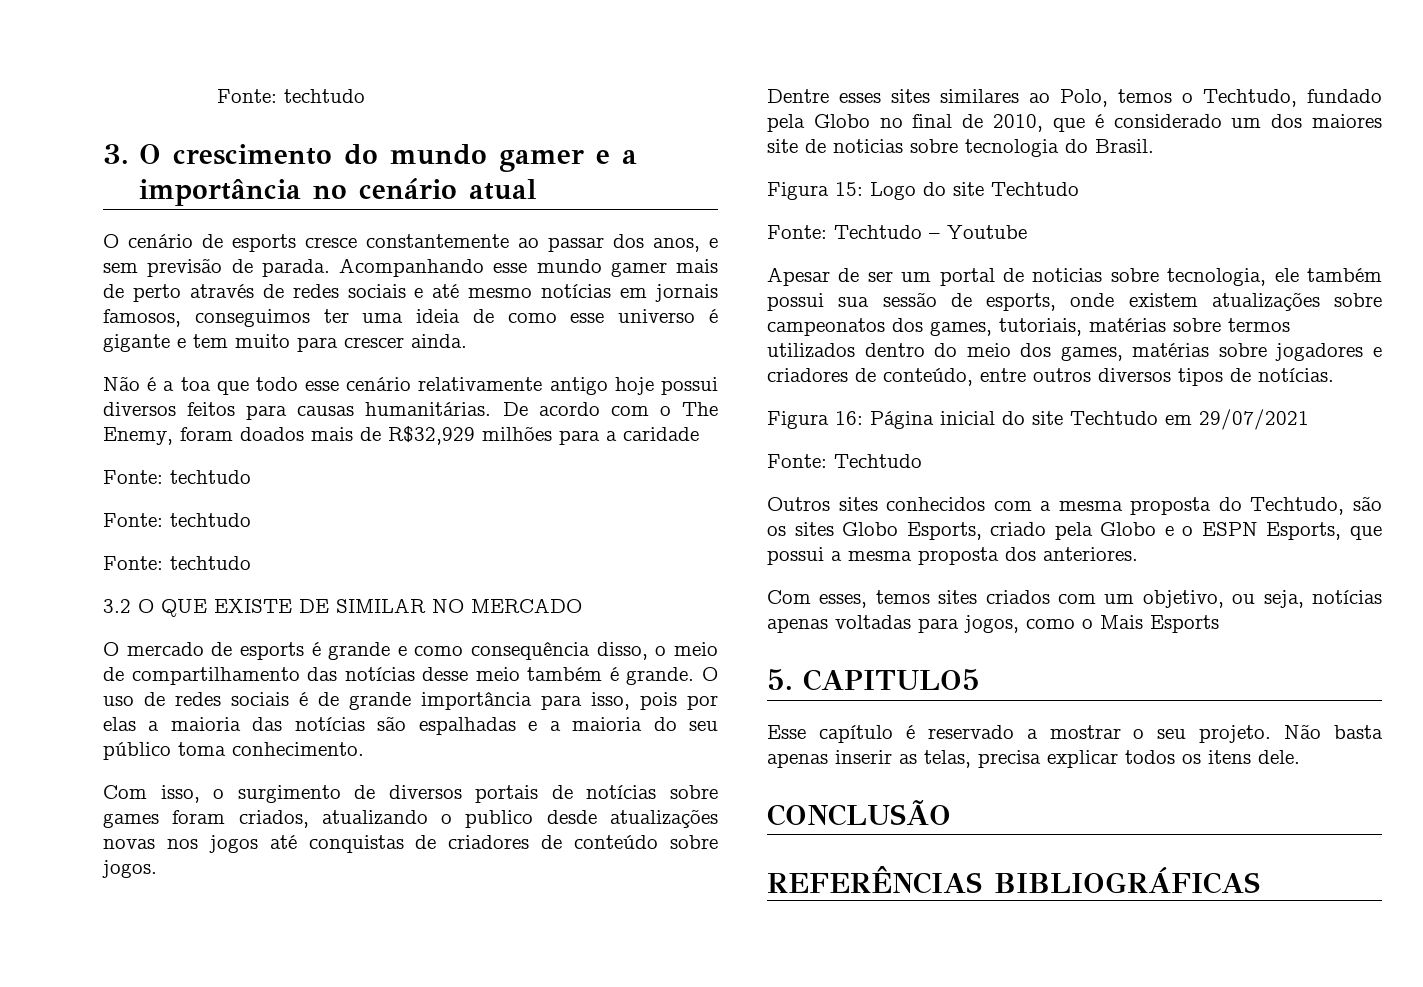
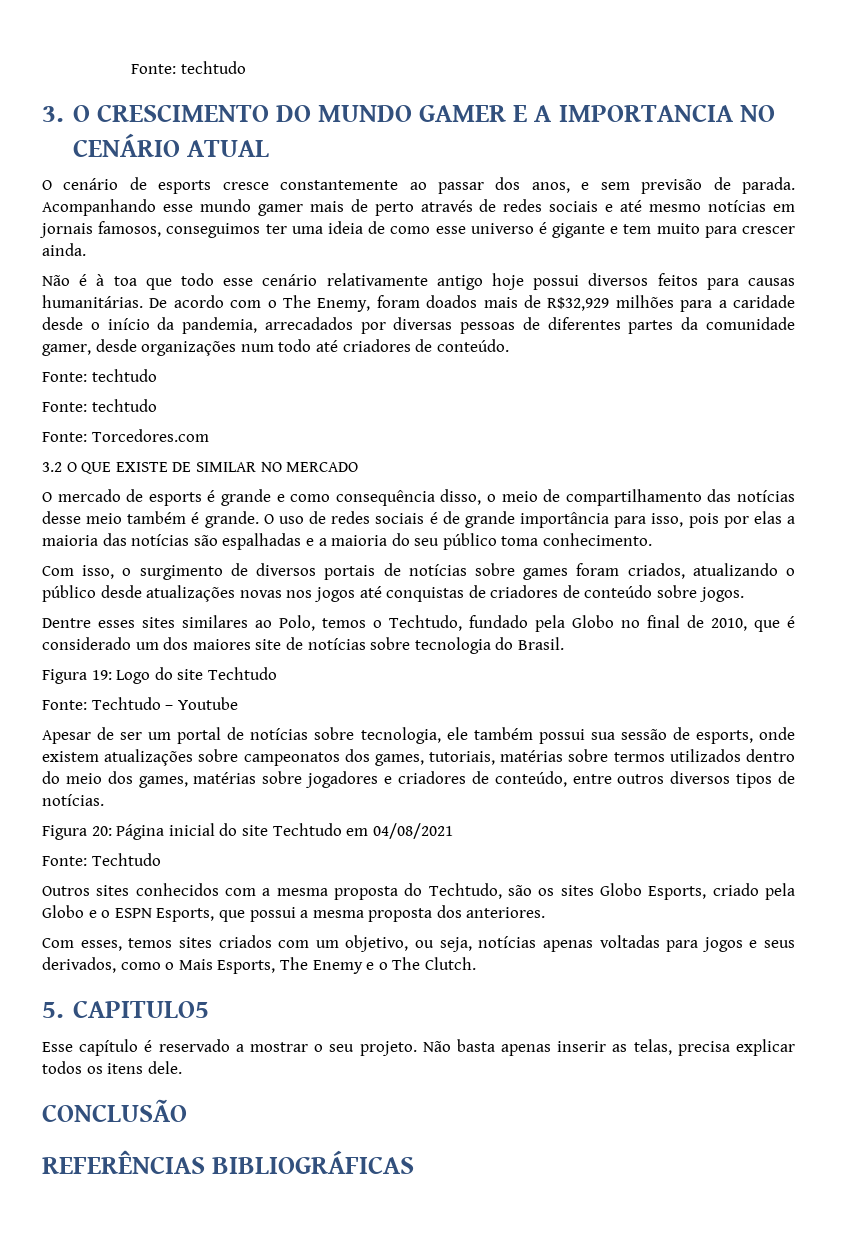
- 3. O crescimento do mundo gamer e a importância no cenário atual
+ 3. O CRESCIMENTO DO MUNDO GAMER E A IMPORTANCIA NO CENÁRIO ATUAL
- Não é a toa que todo esse cenário relativamente antigo hoje possui diversos feitos para causas humanitárias.
+ Não é à toa que todo esse cenário relativamente antigo hoje possui diversos feitos para causas humanitárias.
- De acordo com o The Enemy, foram doados mais de R$32,929 milhões para a caridade
+ De acordo com o The Enemy, foram doados mais de R$32,929 milhões para a caridade desde o início da pandemia, arrecadados por diversas pessoas de diferentes partes da comunidade gamer, desde organizações num todo até criadores de conteúdo.
  Fonte: techtudo
  Fonte: techtudo
- Fonte: techtudo
+ Fonte: Torcedores.com
- Com isso, o surgimento de diversos portais de notícias sobre games foram criados, atualizando o publico desde atualizações novas nos jogos até conquistas de criadores de conteúdo sobre jogos.
+ Com isso, o surgimento de diversos portais de notícias sobre games foram criados, atualizando o público desde atualizações novas nos jogos até conquistas de criadores de conteúdo sobre jogos.
- Dentre esses sites similares ao Polo, temos o Techtudo, fundado pela Globo no final de 2010, que é considerado um dos maiores site de noticias sobre tecnologia do Brasil.
+ Dentre esses sites similares ao Polo, temos o Techtudo, fundado pela Globo no final de 2010, que é considerado um dos maiores site de notícias sobre tecnologia do Brasil.
- Figura 15: Logo do site Techtudo
+ Figura 19: Logo do site Techtudo
- Apesar de ser um portal de noticias sobre tecnologia, ele também possui sua sessão de esports, onde existem atualizações sobre campeonatos dos games, tutoriais, matérias sobre termos utilizados dentro do meio dos games, matérias sobre jogadores e criadores de conteúdo, entre outros diversos tipos de notícias.
+ Apesar de ser um portal de notícias sobre tecnologia, ele também possui sua sessão de esports, onde existem atualizações sobre campeonatos dos games, tutoriais, matérias sobre termos utilizados dentro do meio dos games, matérias sobre jogadores e criadores de conteúdo, entre outros diversos tipos de notícias.
- Figura 16: Página inicial do site Techtudo em 29/07/2021
+ Figura 20: Página inicial do site Techtudo em 04/08/2021
- Com esses, temos sites criados com um objetivo, ou seja, notícias apenas voltadas para jogos, como o Mais Esports
+ Com esses, temos sites criados com um objetivo, ou seja, notícias apenas voltadas para jogos e seus derivados, como o Mais Esports, The Enemy e o The Clutch.

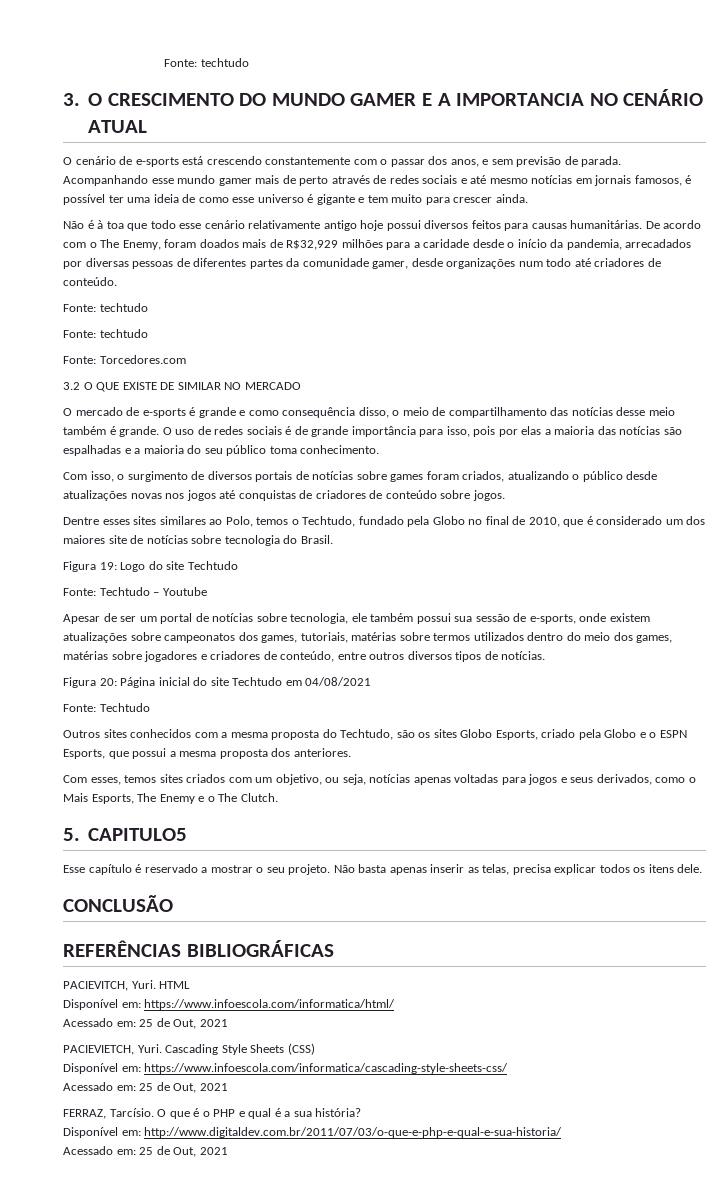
- O cenário de esports cresce constantemente ao passar dos anos, e sem previsão de parada.
+ O cenário de e-sports está crescendo constantemente com o passar dos anos, e sem previsão de parada.
- Acompanhando esse mundo gamer mais de perto através de redes sociais e até mesmo notícias em jornais famosos, conseguimos ter uma ideia de como esse universo é gigante e tem muito para crescer ainda.
+ Acompanhando esse mundo gamer mais de perto através de redes sociais e até mesmo notícias em jornais famosos, é possível ter uma ideia de como esse universo é gigante e tem muito para crescer ainda.
- O mercado de esports é grande e como consequência disso, o meio de compartilhamento das notícias desse meio também é grande.
+ O mercado de e-sports é grande e como consequência disso, o meio de compartilhamento das notícias desse meio também é grande.
- Apesar de ser um portal de notícias sobre tecnologia, ele também possui sua sessão de esports, onde existem atualizações sobre campeonatos dos games, tutoriais, matérias sobre termos utilizados dentro do meio dos games, matérias sobre jogadores e criadores de conteúdo, entre outros diversos tipos de notícias.
+ Apesar de ser um portal de notícias sobre tecnologia, ele também possui sua sessão de e-sports, onde existem atualizações sobre campeonatos dos games, tutoriais, matérias sobre termos utilizados dentro do meio dos games, matérias sobre jogadores e criadores de conteúdo, entre outros diversos tipos de notícias.
+ PACIEVITCH, Yuri. HTML
+ Disponível em: https://www.infoescola.com/informatica/html/
+ Acessado em: 25 de Out, 2021
+ PACIEVIETCH, Yuri. Cascading Style Sheets (CSS)
+ Disponível em: https://www.infoescola.com/informatica/cascading-style-sheets-css/
+ Acessado em: 25 de Out, 2021
+ FERRAZ, Tarcísio. O que é o PHP e qual é a sua história?
+ Disponível em: http://www.digitaldev.com.br/2011/07/03/o-que-e-php-e-qual-e-sua-historia/
+ Acessado em: 25 de Out, 2021

